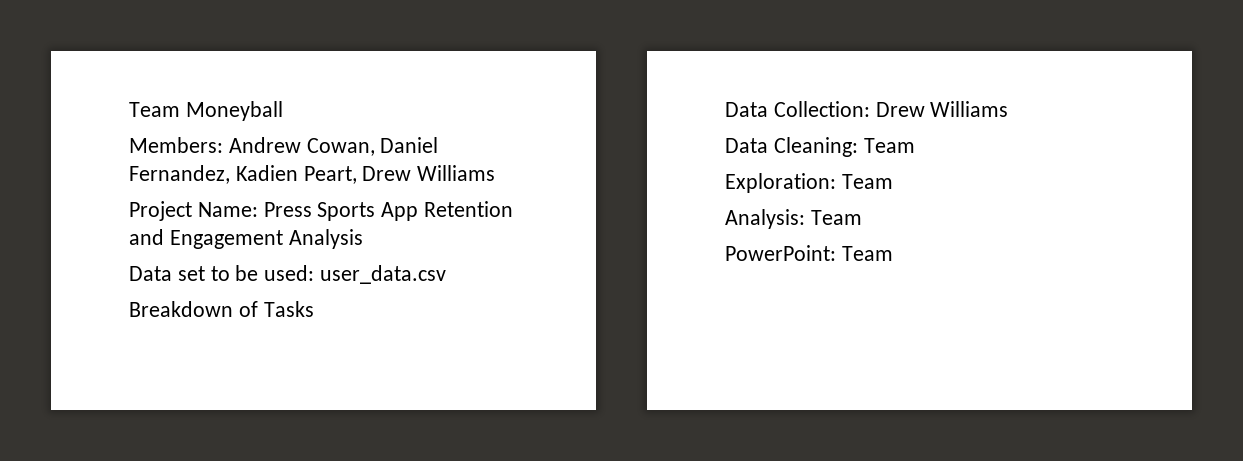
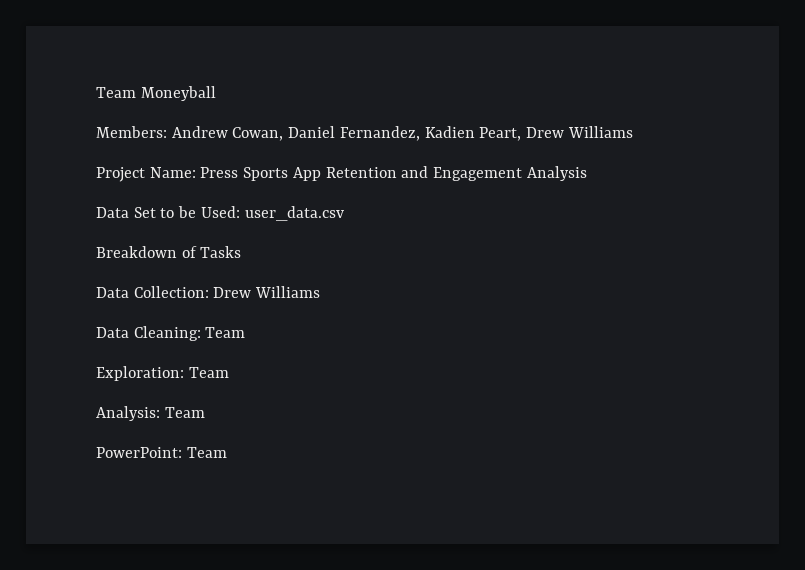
- Data set to be used: user_data.csv
+ Data Set to be Used: user_data.csv

